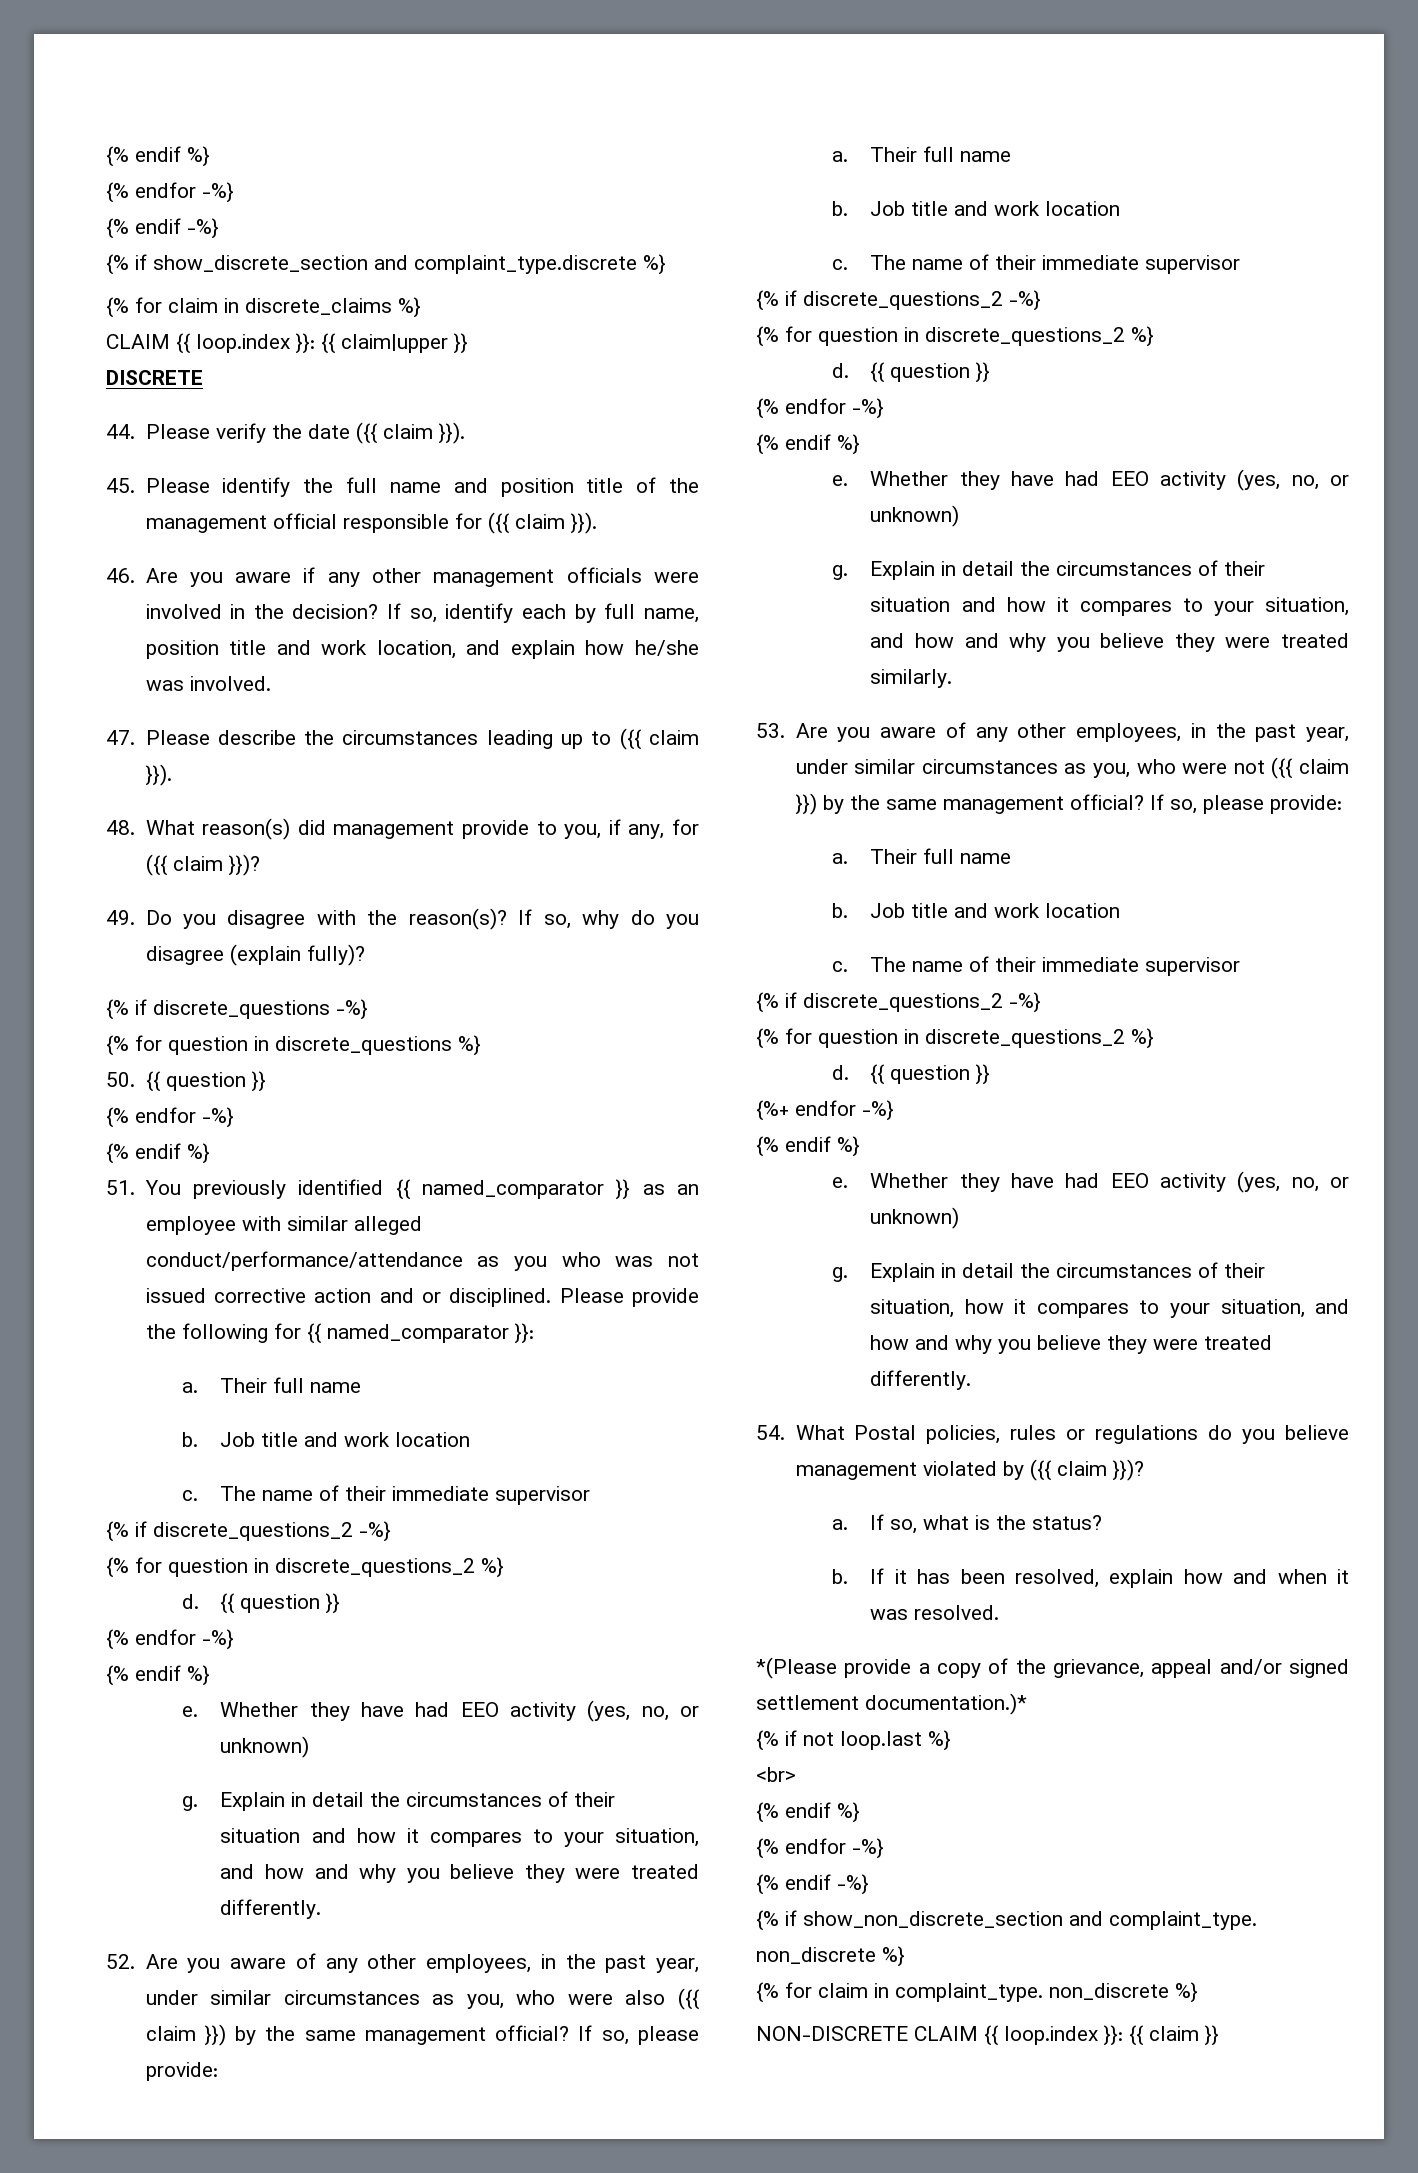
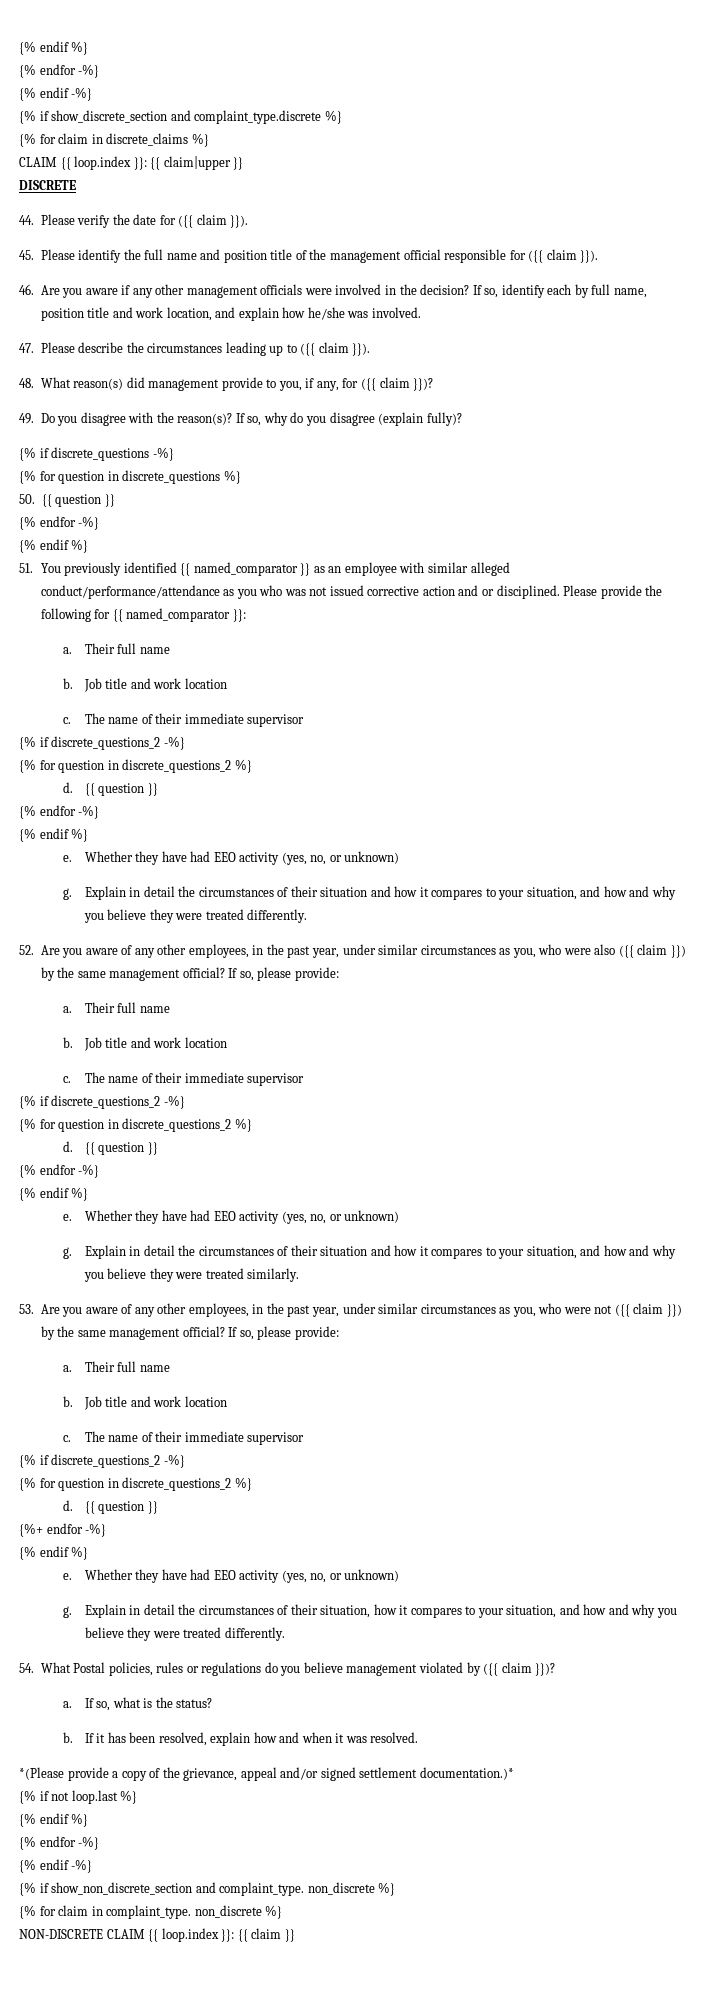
- 44. Please verify the date ({{ claim }}).
+ 44. Please verify the date for ({{ claim }}).
- <br>

